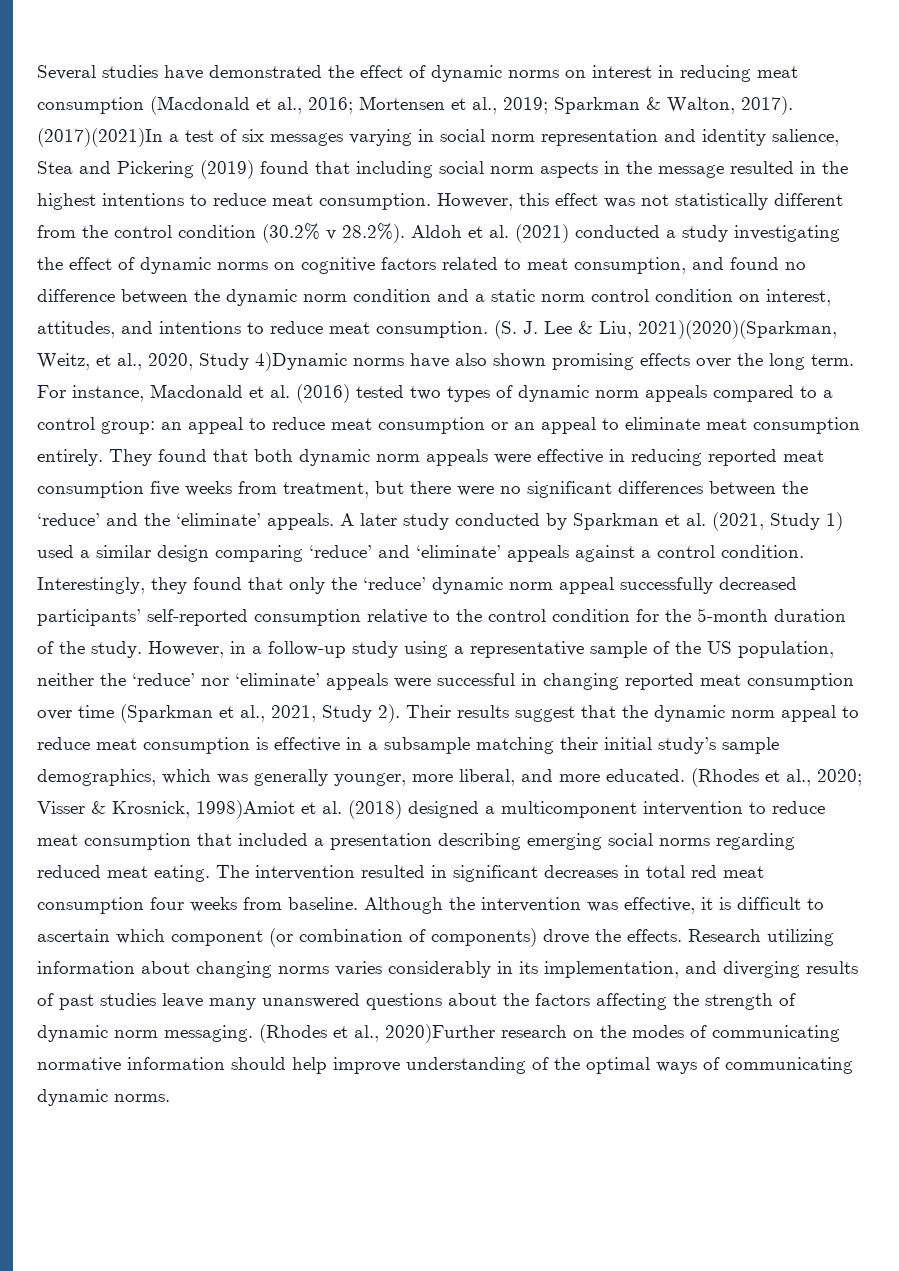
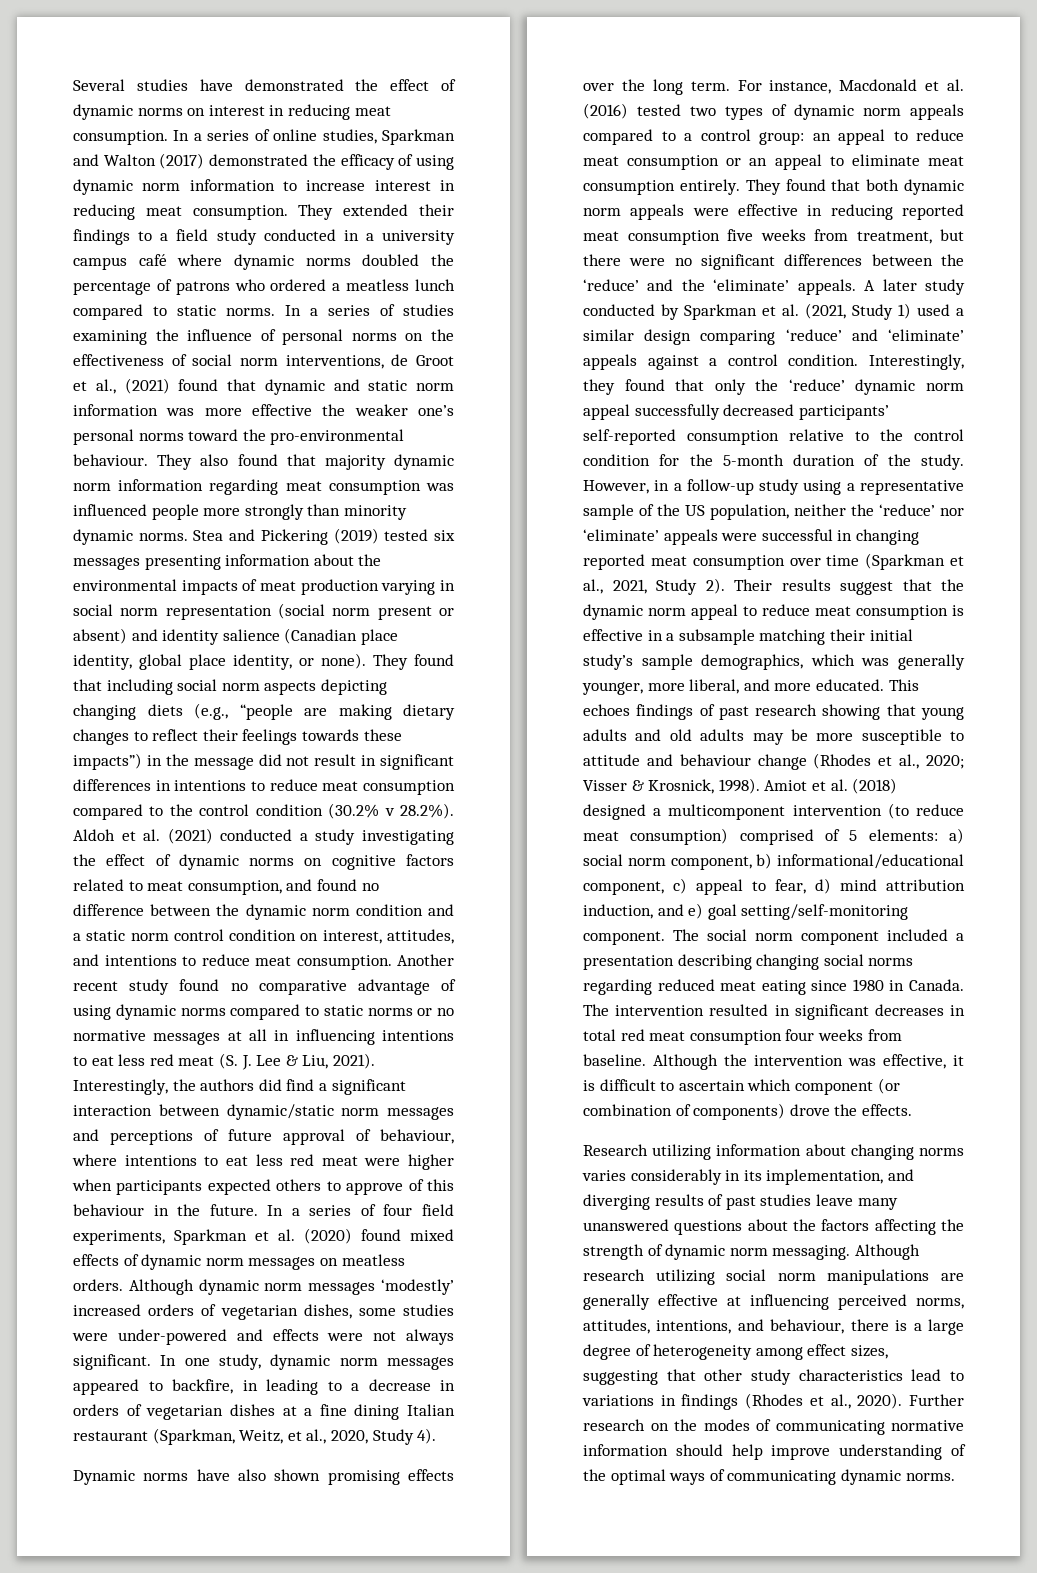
- Several studies have demonstrated the effect of dynamic norms on interest in reducing meat consumption (Macdonald et al., 2016; Mortensen et al., 2019; Sparkman & Walton, 2017). (2017)(2021)In a test of six messages varying in social norm representation and identity salience, Stea and Pickering (2019) found that including social norm aspects in the message resulted in the highest intentions to reduce meat consumption. However, this effect was not statistically different from the control condition (30.2% v 28.2%). Aldoh et al. (2021) conducted a study investigating the effect of dynamic norms on cognitive factors related to meat consumption, and found no difference between the dynamic norm condition and a static norm control condition on interest, attitudes, and intentions to reduce meat consumption.
+ Several studies have demonstrated the effect of dynamic norms on interest in reducing meat consumption. In a series of online studies, Sparkman and Walton (2017) demonstrated the efficacy of using dynamic norm information to increase interest in reducing meat consumption. They extended their findings to a field study conducted in a university campus café where dynamic norms doubled the percentage of patrons who ordered a meatless lunch compared to static norms. In a series of studies examining the influence of personal norms on the effectiveness of social norm interventions, de Groot et al., (2021) found that dynamic and static norm information was more effective the weaker one’s personal norms toward the pro-environmental behaviour. They also found that majority dynamic norm information regarding meat consumption was influenced people more strongly than minority dynamic norms. Stea and Pickering (2019) tested six messages presenting information about the environmental impacts of meat production varying in social norm representation (social norm present or absent) and identity salience (Canadian place identity, global place identity, or none). They found that including social norm aspects depicting changing diets (e.g., “people are making dietary changes to reflect their feelings towards these impacts”) in the message did not result in significant differences in intentions to reduce meat consumption compared to the control condition (30.2% v 28.2%). Aldoh et al. (2021) conducted a study investigating the effect of dynamic norms on cognitive factors related to meat consumption, and found no difference between the dynamic norm condition and a static norm control condition on interest, attitudes, and intentions to reduce meat consumption.
- (S. J. Lee & Liu, 2021)(2020)(Sparkman, Weitz, et al., 2020, Study 4)Dynamic norms have also shown promising effects over the long term.
+ Another recent study found no comparative advantage of using dynamic norms compared to static norms or no normative messages at all in influencing intentions to eat less red meat (S. J. Lee & Liu, 2021). Interestingly, the authors did find a significant interaction between dynamic/static norm messages and perceptions of future approval of behaviour, where intentions to eat less red meat were higher when participants expected others to approve of this behaviour in the future. In a series of four field experiments, Sparkman et al. (2020) found mixed effects of dynamic norm messages on meatless orders. Although dynamic norm messages ‘modestly’ increased orders of vegetarian dishes, some studies were under-powered and effects were not always significant. In one study, dynamic norm messages appeared to backfire, in leading to a decrease in orders of vegetarian dishes at a fine dining Italian restaurant (Sparkman, Weitz, et al., 2020, Study 4).
+ Dynamic norms have also shown promising effects over the long term.
- (Rhodes et al., 2020; Visser & Krosnick, 1998)Amiot et al. (2018) designed a multicomponent intervention to reduce meat consumption that included a presentation describing emerging social norms regarding reduced meat eating.
+ This echoes findings of past research showing that young adults and old adults may be more susceptible to attitude and behaviour change (Rhodes et al., 2020; Visser & Krosnick, 1998). Amiot et al. (2018) designed a multicomponent intervention (to reduce meat consumption) comprised of 5 elements: a) social norm component, b) informational/educational component, c) appeal to fear, d) mind attribution induction, and e) goal setting/self-monitoring component. The social norm component included a presentation describing changing social norms regarding reduced meat eating since 1980 in Canada.
- Although the intervention was effective, it is difficult to ascertain which component (or combination of components) drove the effects. Research utilizing information about changing norms varies considerably in its implementation, and diverging results of past studies leave many unanswered questions about the factors affecting the strength of dynamic norm messaging.
+ Although the intervention was effective, it is difficult to ascertain which component (or combination of components) drove the effects.
+ Research utilizing information about changing norms varies considerably in its implementation, and diverging results of past studies leave many unanswered questions about the factors affecting the strength of dynamic norm messaging.
- (Rhodes et al., 2020)Further research on the modes of communicating normative information should help improve understanding of the optimal ways of communicating dynamic norms.
+ Although research utilizing social norm manipulations are generally effective at influencing perceived norms, attitudes, intentions, and behaviour, there is a large degree of heterogeneity among effect sizes, suggesting that other study characteristics lead to variations in findings (Rhodes et al., 2020). Further research on the modes of communicating normative information should help improve understanding of the optimal ways of communicating dynamic norms.

